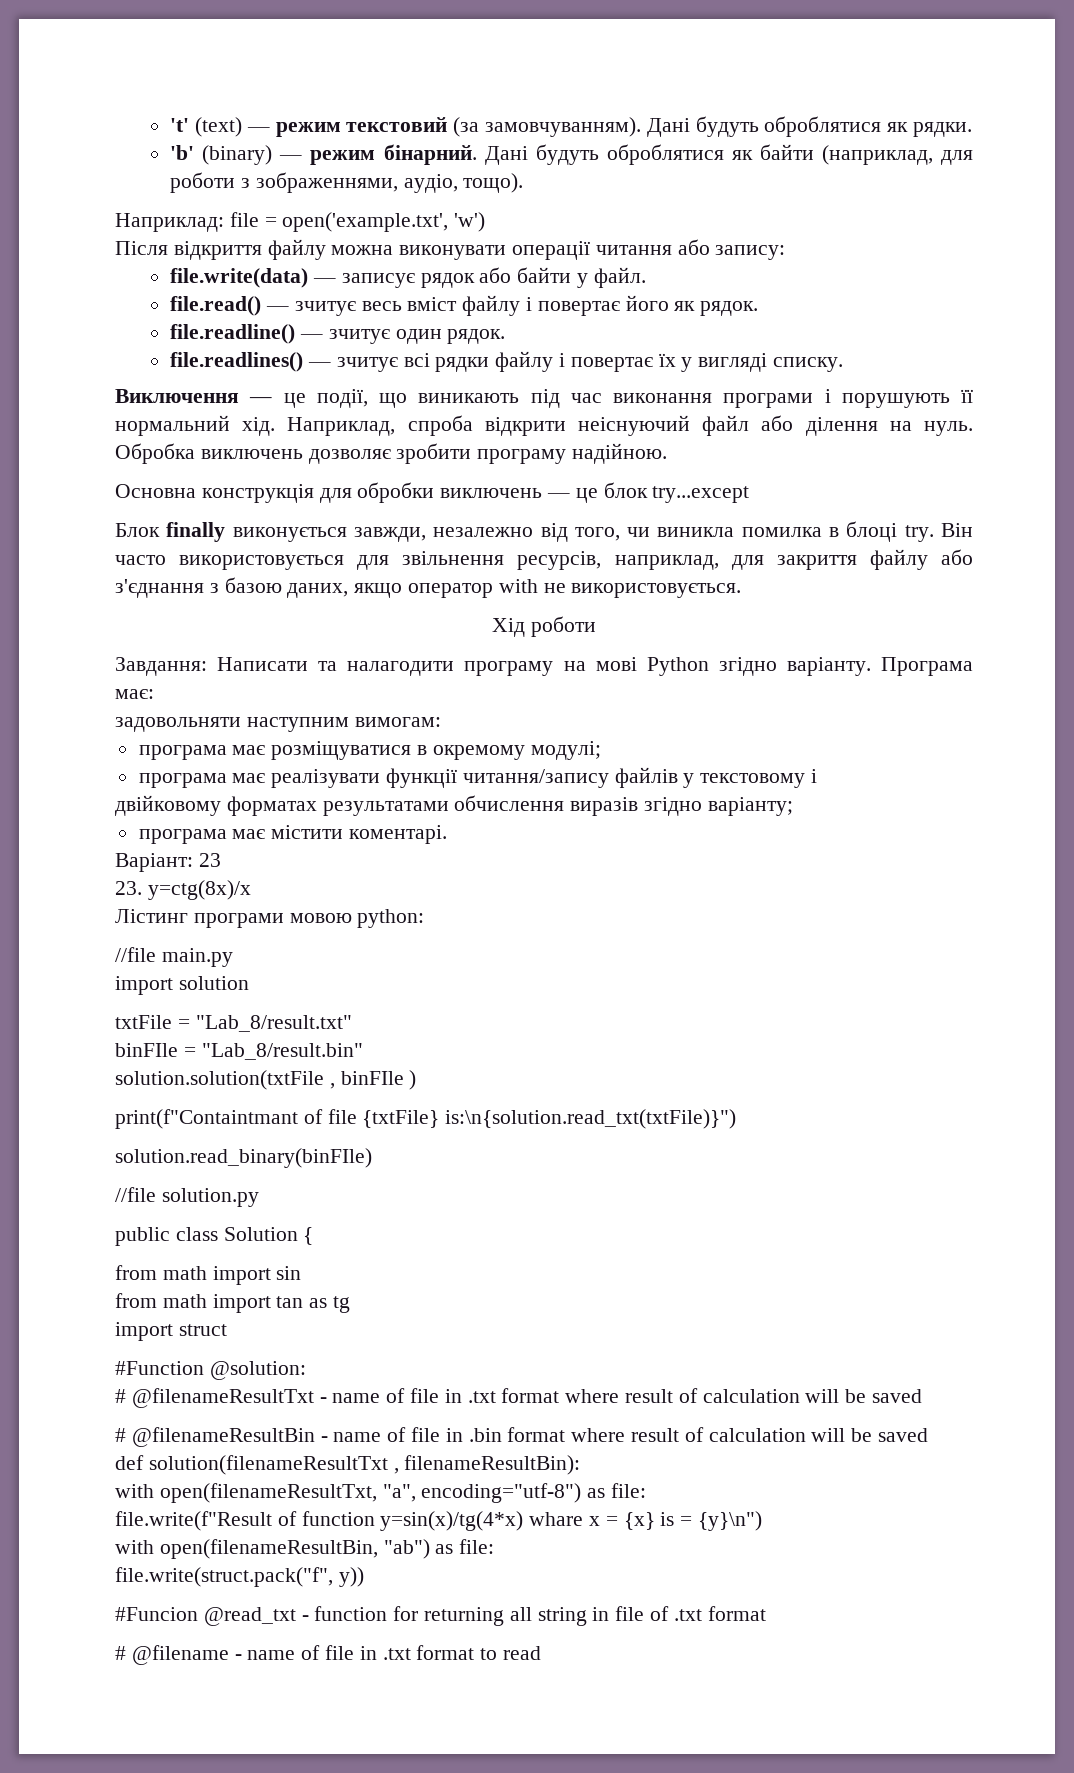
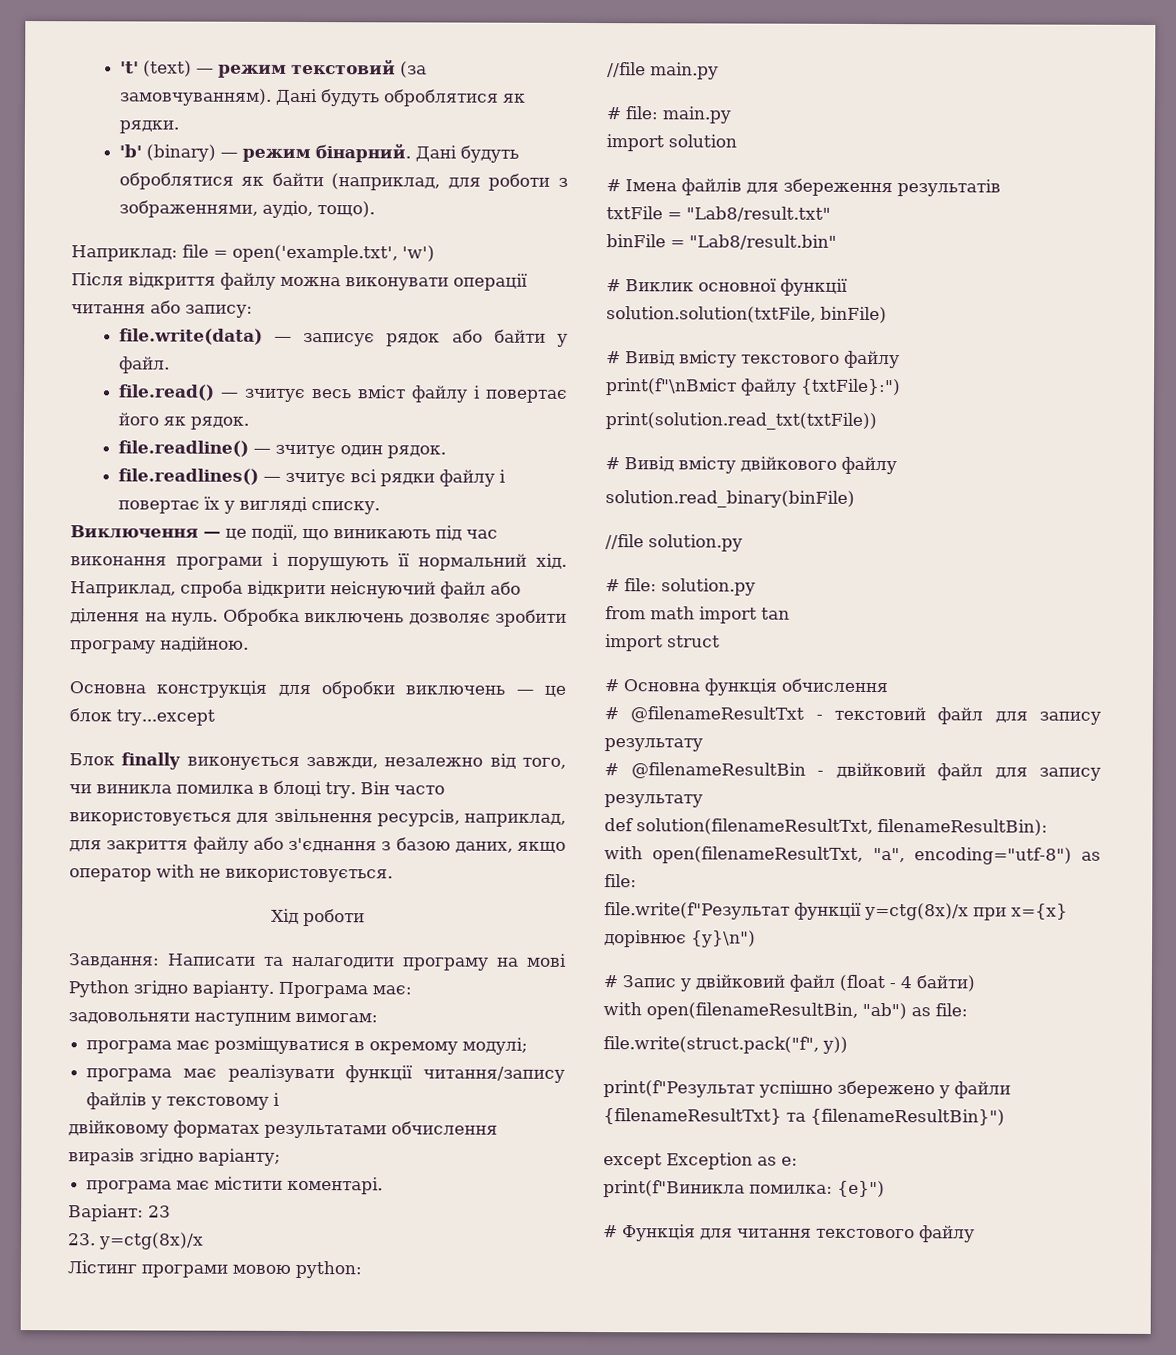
+ # file: main.py
- txtFile = "Lab_8/result.txt"
- binFIle = "Lab_8/result.bin"
- solution.solution(txtFile , binFIle )
- print(f"Containtmant of file {txtFile} is:\n{solution.read_txt(txtFile)}")
- solution.read_binary(binFIle)
+ # Імена файлів для збереження результатів
+ txtFile = "Lab8/result.txt"
+ binFile = "Lab8/result.bin"
+ # Виклик основної функції
+ solution.solution(txtFile, binFile)
+ # Вивід вмісту текстового файлу
+ print(f"\nВміст файлу {txtFile}:")
+ print(solution.read_txt(txtFile))
+ # Вивід вмісту двійкового файлу
+ solution.read_binary(binFile)
  //file solution.py
- public class Solution {
- from math import sin
+ # file: solution.py
- from math import tan as tg
+ from math import tan
- #Function @solution:
+ # Основна функція обчислення
- # @filenameResultTxt - name of file in .txt format where result of calculation will be saved
- # @filenameResultBin - name of file in .bin format where result of calculation will be saved
+ # @filenameResultTxt - текстовий файл для запису результату
+ # @filenameResultBin - двійковий файл для запису результату
- def solution(filenameResultTxt , filenameResultBin):
+ def solution(filenameResultTxt, filenameResultBin):
- file.write(f"Result of function y=sin(x)/tg(4*x) whare x = {x} is = {y}\n")
+ file.write(f"Результат функції y=ctg(8x)/x при x={x} дорівнює {y}\n")
+ # Запис у двійковий файл (float - 4 байти)
- #Funcion @read_txt - function for returning all string in file of .txt format
- # @filename - name of file in .txt format to read
+ print(f"Результат успішно збережено у файли {filenameResultTxt} та {filenameResultBin}")
+ except Exception as e:
+ print(f"Виникла помилка: {e}")
+ # Функція для читання текстового файлу

